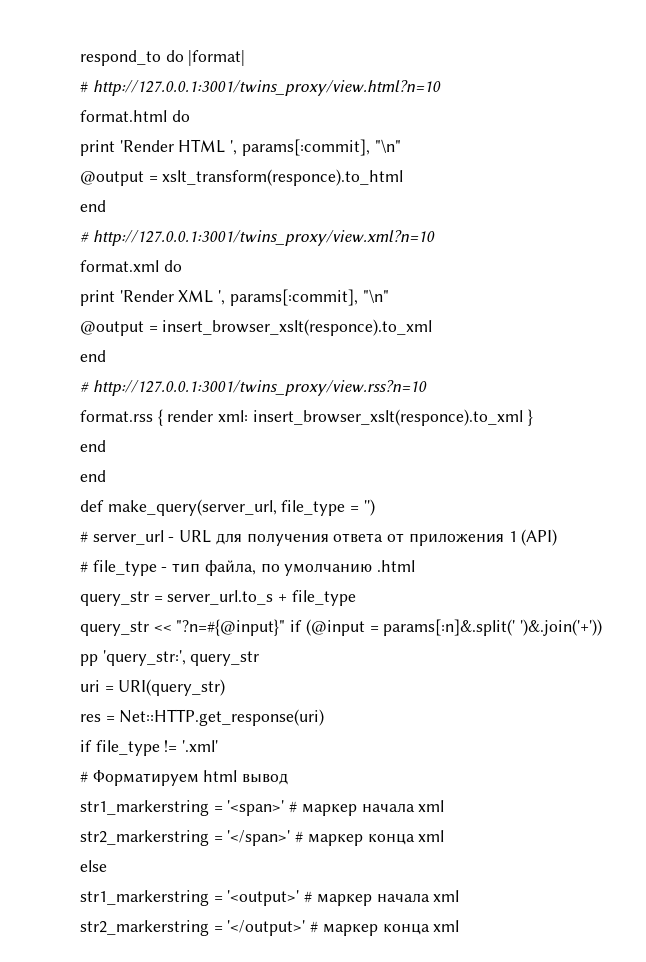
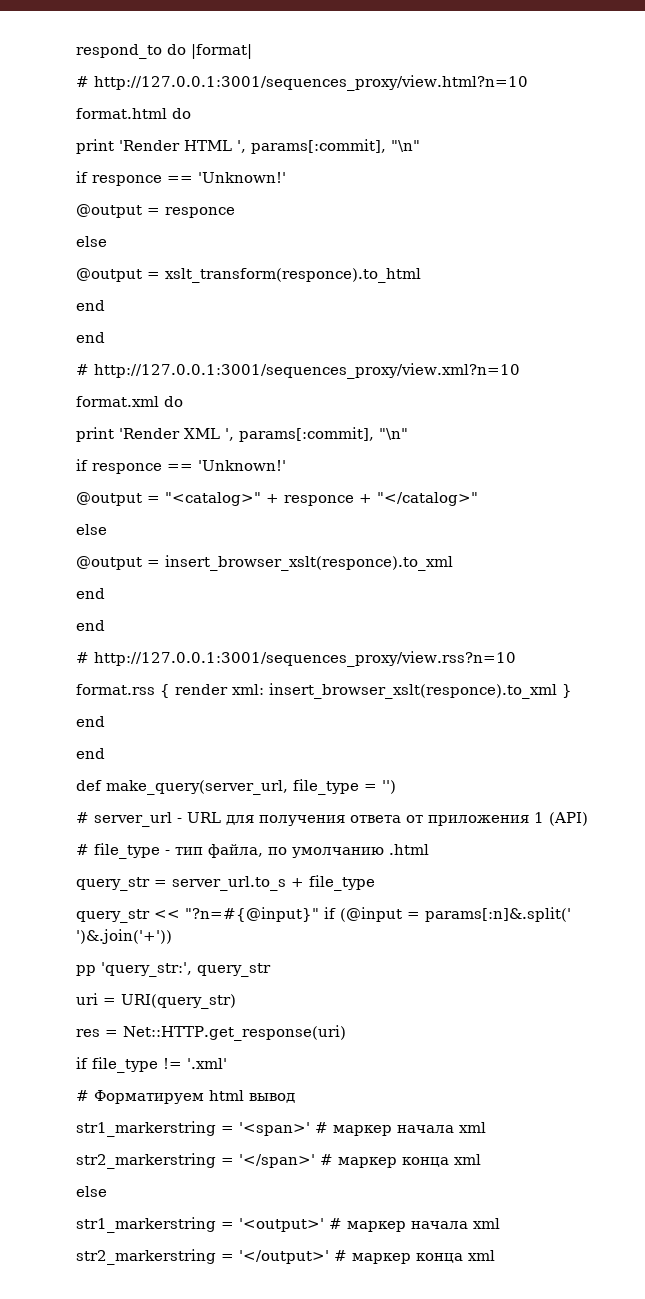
- # http://127.0.0.1:3001/twins_proxy/view.html?n=10
+ # http://127.0.0.1:3001/sequences_proxy/view.html?n=10
  print 'Render HTML ', params[:commit], "\n"
+ if responce == 'Unknown!'
+ @output = responce
+ else
  @output = xslt_transform(responce).to_html
  end
- # http://127.0.0.1:3001/twins_proxy/view.xml?n=10
+ end
+ # http://127.0.0.1:3001/sequences_proxy/view.xml?n=10
  print 'Render XML ', params[:commit], "\n"
+ if responce == 'Unknown!'
+ @output = "<catalog>" + responce + "</catalog>"
+ else
  @output = insert_browser_xslt(responce).to_xml
  end
- # http://127.0.0.1:3001/twins_proxy/view.rss?n=10
+ end
+ # http://127.0.0.1:3001/sequences_proxy/view.rss?n=10

